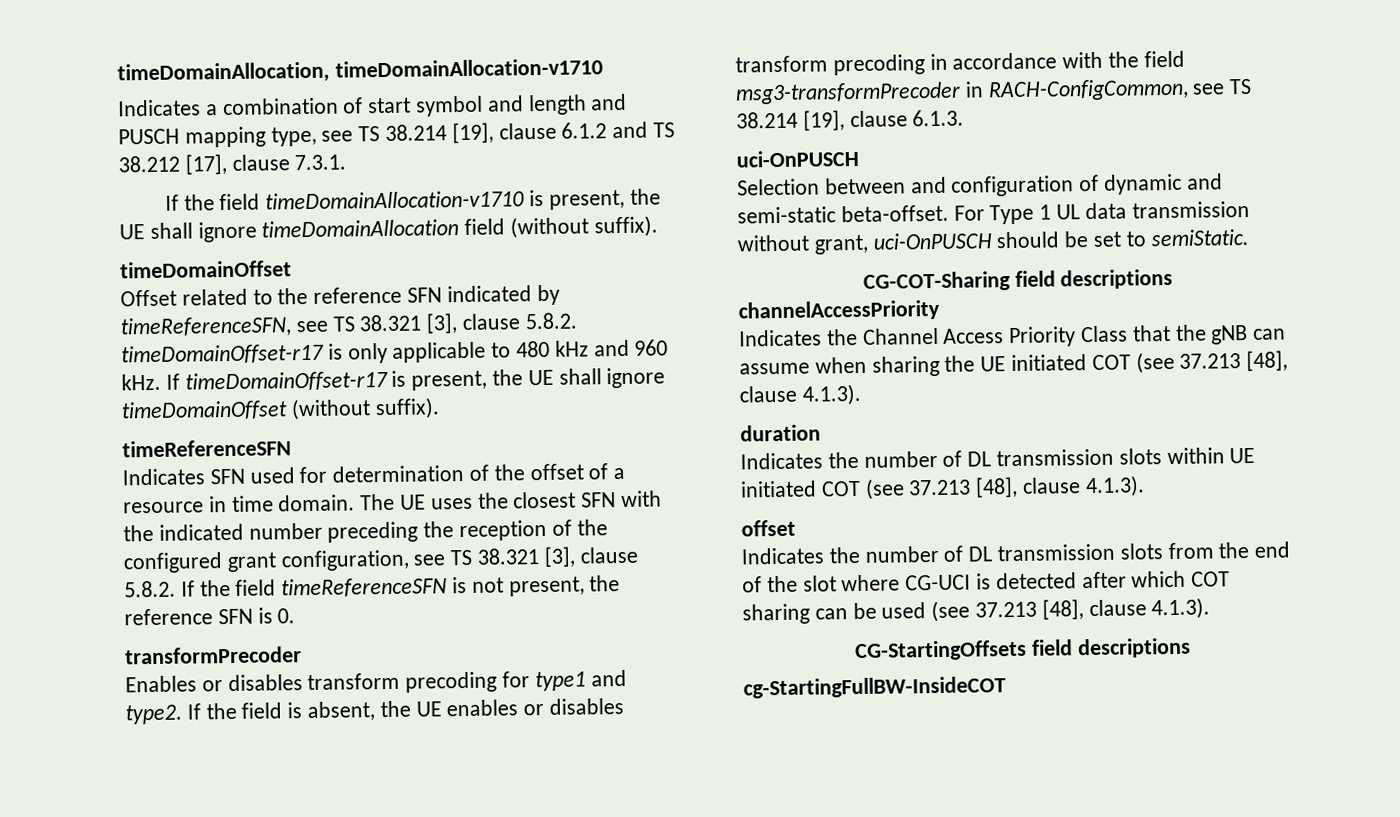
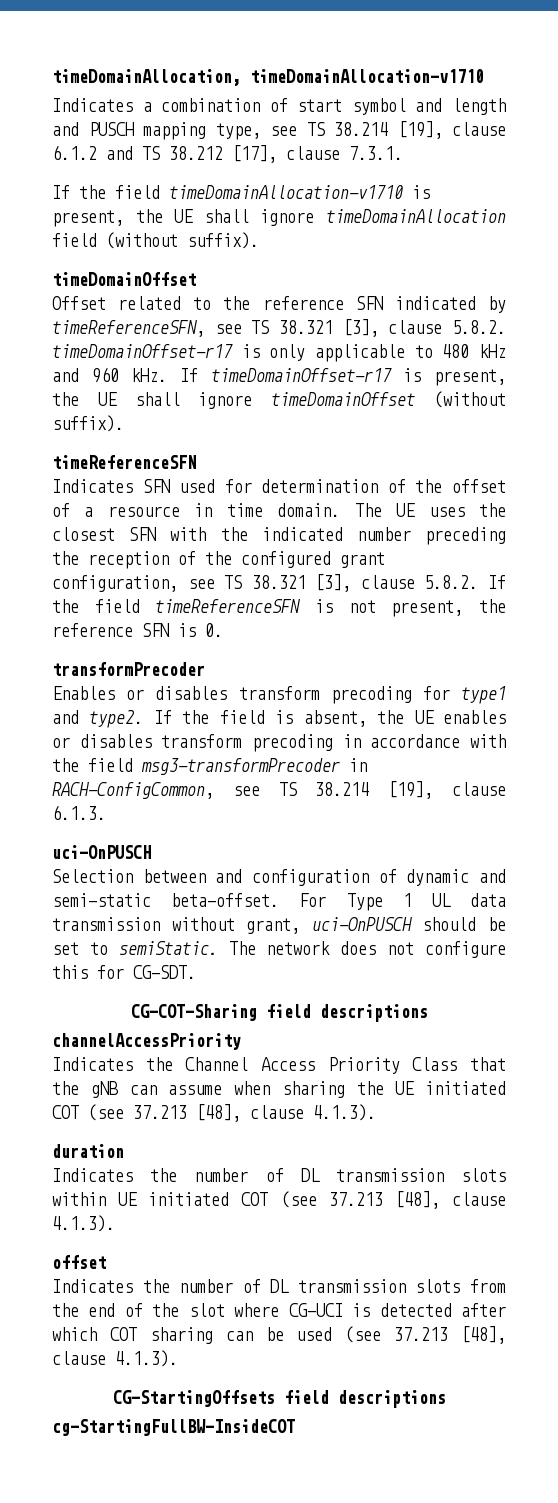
+ The network does not configure this for CG-SDT.

